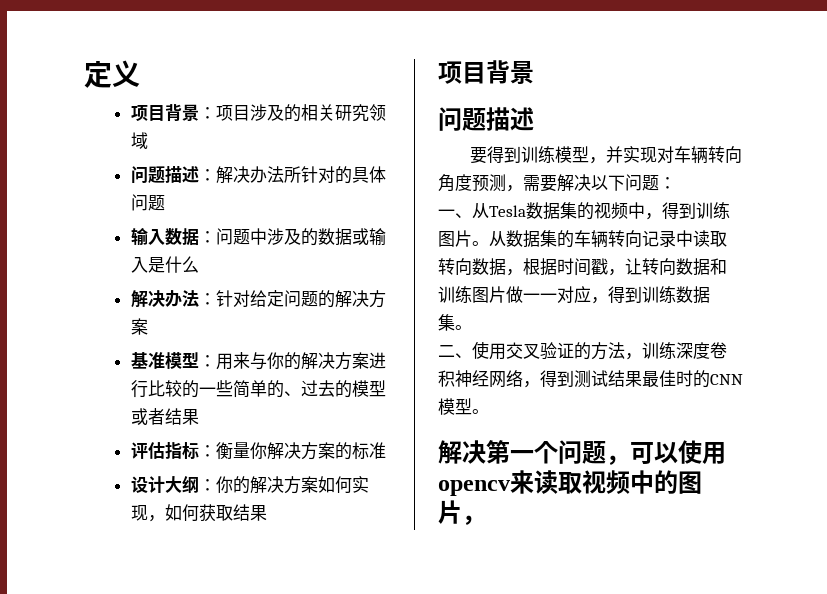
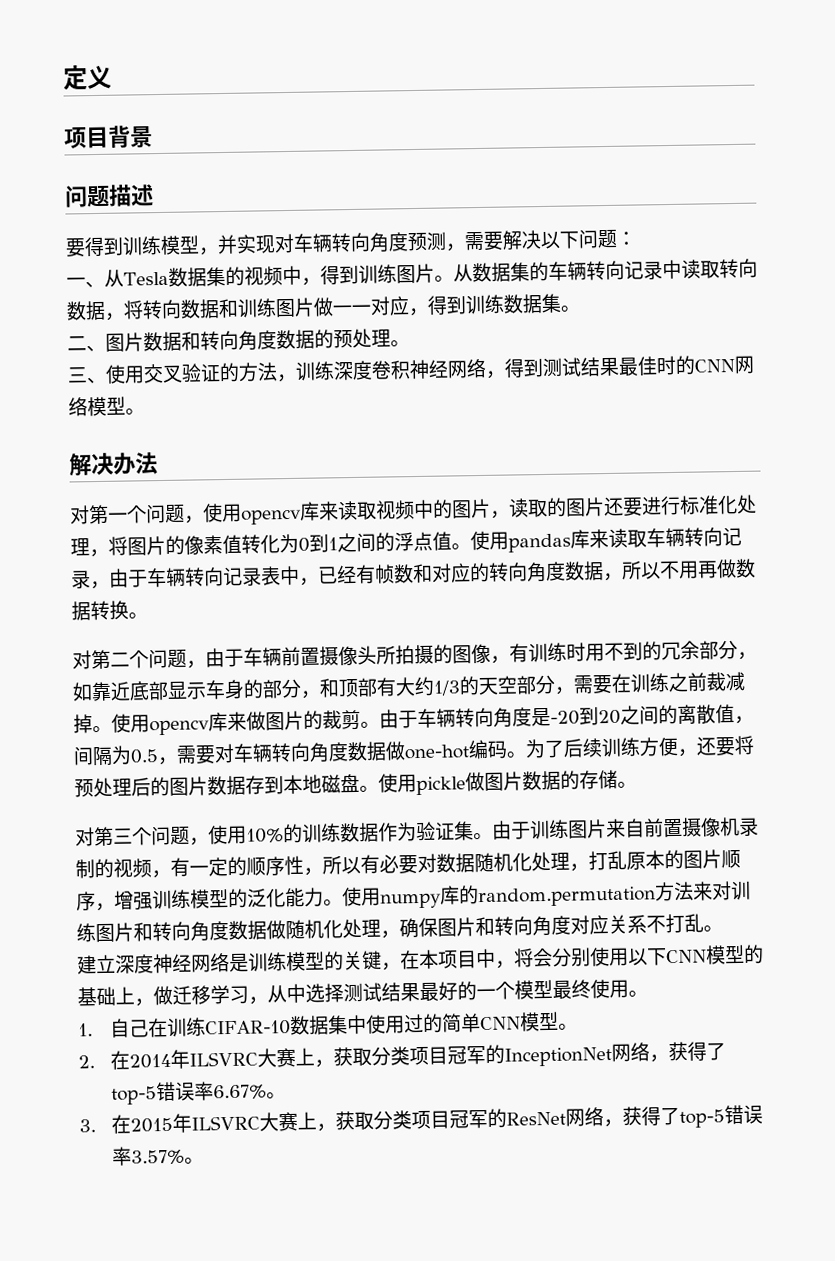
- 项目背景：项目涉及的相关研究领域
- 问题描述：解决办法所针对的具体问题
- 输入数据：问题中涉及的数据或输入是什么
- 解决办法：针对给定问题的解决方案
- 基准模型：用来与你的解决方案进行比较的一些简单的、过去的模型或者结果
- 评估指标：衡量你解决方案的标准
- 设计大纲：你的解决方案如何实现，如何获取结果
- 从数据集的车辆转向记录中读取转向数据，根据时间戳，让转向数据和训练图片做一一对应，得到训练数据集。
+ 从数据集的车辆转向记录中读取转向数据，将转向数据和训练图片做一一对应，得到训练数据集。
- 二、使用交叉验证的方法，训练深度卷积神经网络，得到测试结果最佳时的CNN模型。
+ 二、图片数据和转向角度数据的预处理。
+ 三、使用交叉验证的方法，训练深度卷积神经网络，得到测试结果最佳时的CNN网络模型。
- 解决第一个问题，可以使用opencv来读取视频中的图片，
+ 解决办法
+ 对第一个问题，使用opencv库来读取视频中的图片，读取的图片还要进行标准化处理，将图片的像素值转化为0到1之间的浮点值。使用pandas库来读取车辆转向记录，由于车辆转向记录表中，已经有帧数和对应的转向角度数据，所以不用再做数据转换。
+ 对第二个问题，由于车辆前置摄像头所拍摄的图像，有训练时用不到的冗余部分，如靠近底部显示车身的部分，和顶部有大约1/3的天空部分，需要在训练之前裁减掉。使用opencv库来做图片的裁剪。由于车辆转向角度是-20到20之间的离散值，间隔为0.5，需要对车辆转向角度数据做one-hot编码。为了后续训练方便，还要将预处理后的图片数据存到本地磁盘。使用pickle做图片数据的存储。
+ 对第三个问题，使用10%的训练数据作为验证集。由于训练图片来自前置摄像机录制的视频，有一定的顺序性，所以有必要对数据随机化处理，打乱原本的图片顺序，增强训练模型的泛化能力。使用numpy库的random.permutation方法来对训练图片和转向角度数据做随机化处理，确保图片和转向角度对应关系不打乱。
+ 建立深度神经网络是训练模型的关键，在本项目中，将会分别使用以下CNN模型的基础上，做迁移学习，从中选择测试结果最好的一个模型最终使用。
+ 1.自己在训练CIFAR-10数据集中使用过的简单CNN模型。
+ 2.在2014年ILSVRC大赛上，获取分类项目冠军的InceptionNet网络，获得了top-5错误率6.67%。
+ 3.在2015年ILSVRC大赛上，获取分类项目冠军的ResNet网络，获得了top-5错误率3.57%。

